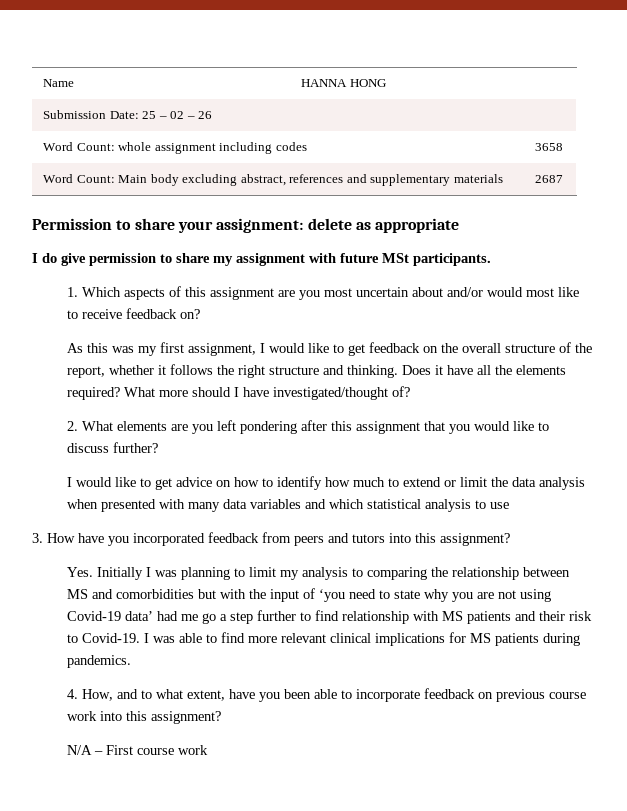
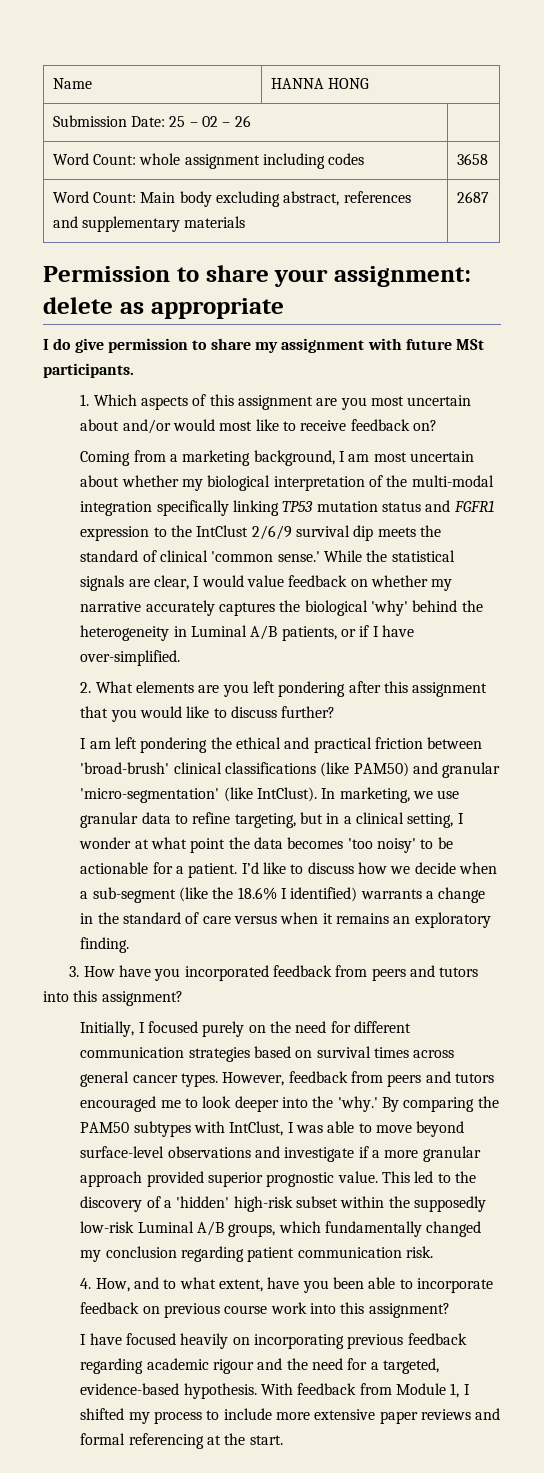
- As this was my first assignment, I would like to get feedback on the overall structure of the report, whether it follows the right structure and thinking. Does it have all the elements required? What more should I have investigated/thought of?
+ Coming from a marketing background, I am most uncertain about whether my biological interpretation of the multi-modal integration specifically linking TP53 mutation status and FGFR1 expression to the IntClust 2/6/9 survival dip meets the standard of clinical 'common sense.' While the statistical signals are clear, I would value feedback on whether my narrative accurately captures the biological 'why' behind the heterogeneity in Luminal A/B patients, or if I have over-simplified.
- I would like to get advice on how to identify how much to extend or limit the data analysis when presented with many data variables and which statistical analysis to use
+ I am left pondering the ethical and practical friction between 'broad-brush' clinical classifications (like PAM50) and granular 'micro-segmentation' (like IntClust). In marketing, we use granular data to refine targeting, but in a clinical setting, I wonder at what point the data becomes 'too noisy' to be actionable for a patient. I’d like to discuss how we decide when a sub-segment (like the 18.6% I identified) warrants a change in the standard of care versus when it remains an exploratory finding.
- Yes. Initially I was planning to limit my analysis to comparing the relationship between MS and comorbidities but with the input of ‘you need to state why you are not using Covid-19 data’ had me go a step further to find relationship with MS patients and their risk to Covid-19. I was able to find more relevant clinical implications for MS patients during pandemics.
+ Initially, I focused purely on the need for different communication strategies based on survival times across general cancer types. However, feedback from peers and tutors encouraged me to look deeper into the 'why.' By comparing the PAM50 subtypes with IntClust, I was able to move beyond surface-level observations and investigate if a more granular approach provided superior prognostic value. This led to the discovery of a 'hidden' high-risk subset within the supposedly low-risk Luminal A/B groups, which fundamentally changed my conclusion regarding patient communication risk.
- N/A – First course work
+ I have focused heavily on incorporating previous feedback regarding academic rigour and the need for a targeted, evidence-based hypothesis. With feedback from Module 1, I shifted my process to include more extensive paper reviews and formal referencing at the start.

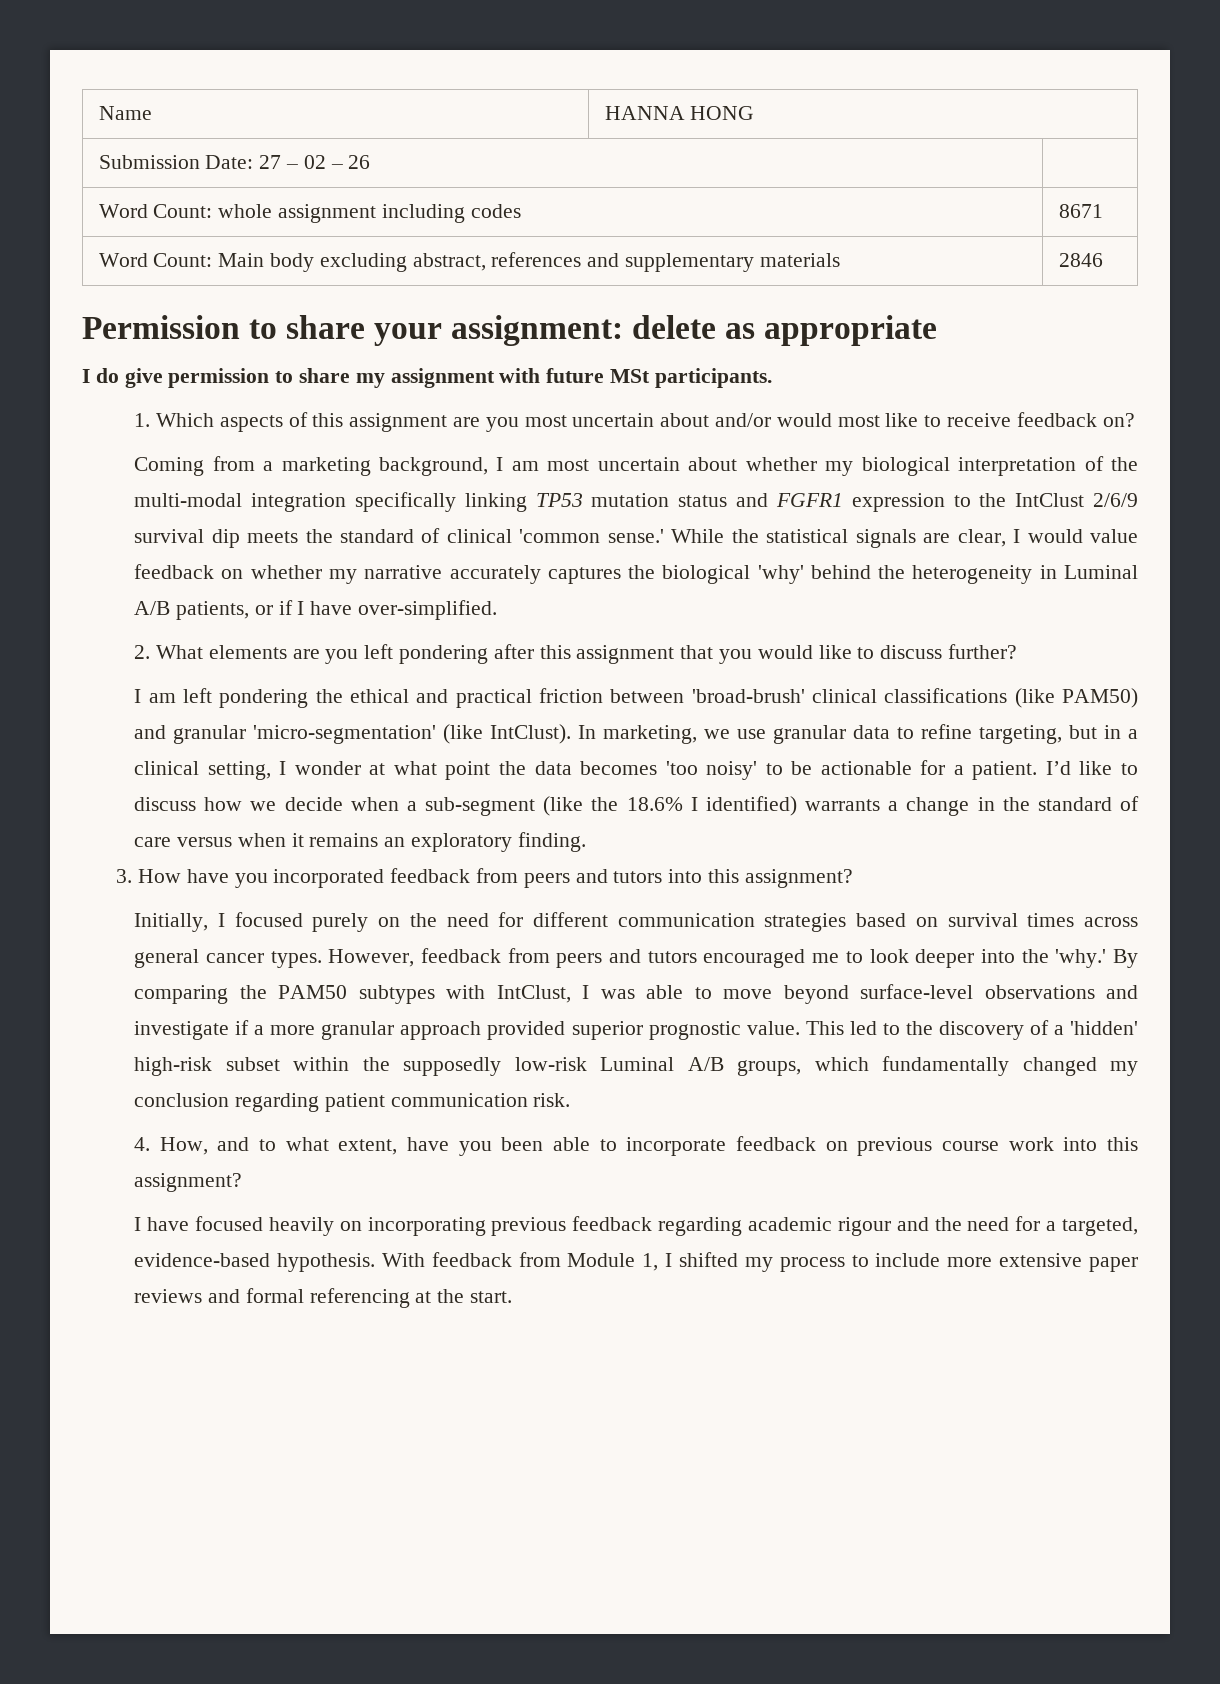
- Submission Date: 25 – 02 – 26 |
+ Submission Date: 27 – 02 – 26 |
- Word Count: whole assignment including codes | 3658
+ Word Count: whole assignment including codes | 8671
- Word Count: Main body excluding abstract, references and supplementary materials | 2687
+ Word Count: Main body excluding abstract, references and supplementary materials | 2846

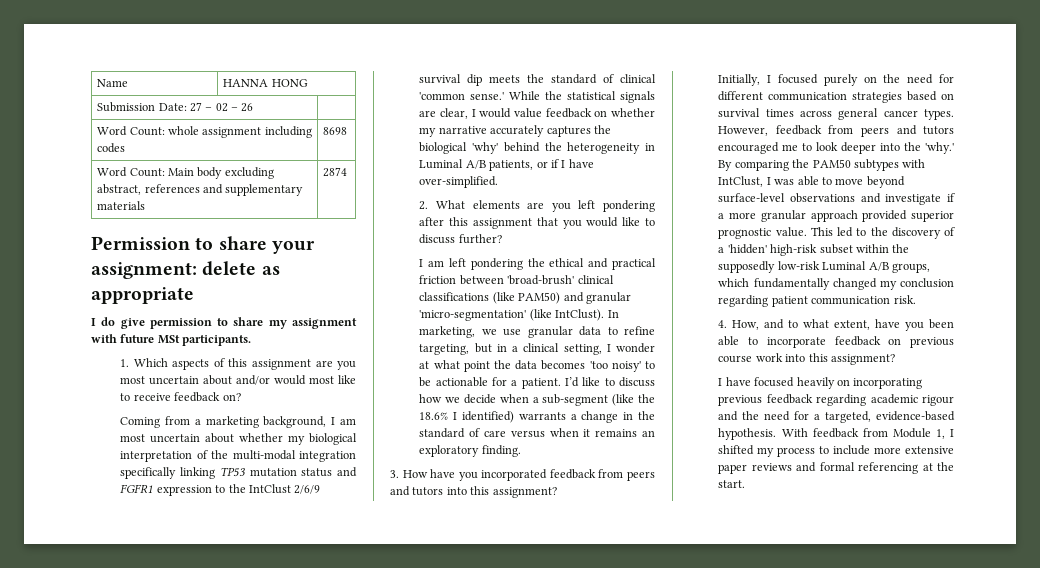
- Word Count: whole assignment including codes | 8671
+ Word Count: whole assignment including codes | 8698
- Word Count: Main body excluding abstract, references and supplementary materials | 2846
+ Word Count: Main body excluding abstract, references and supplementary materials | 2874

